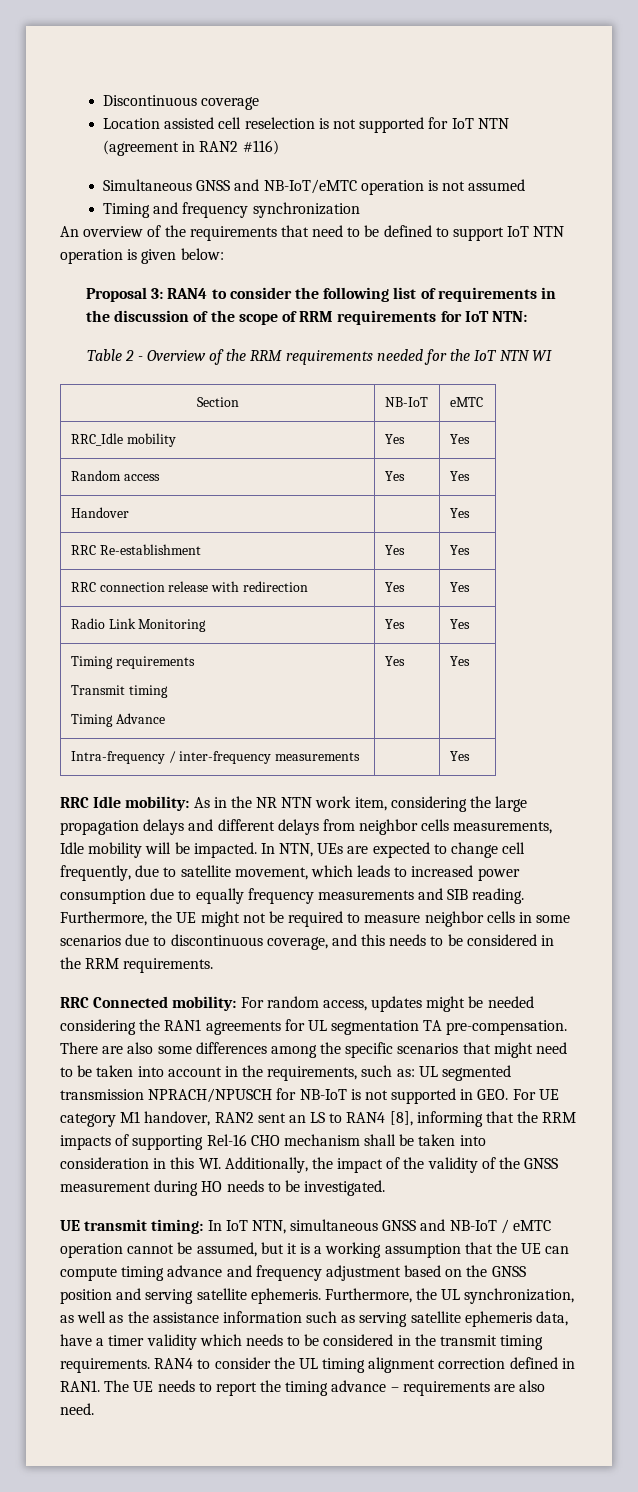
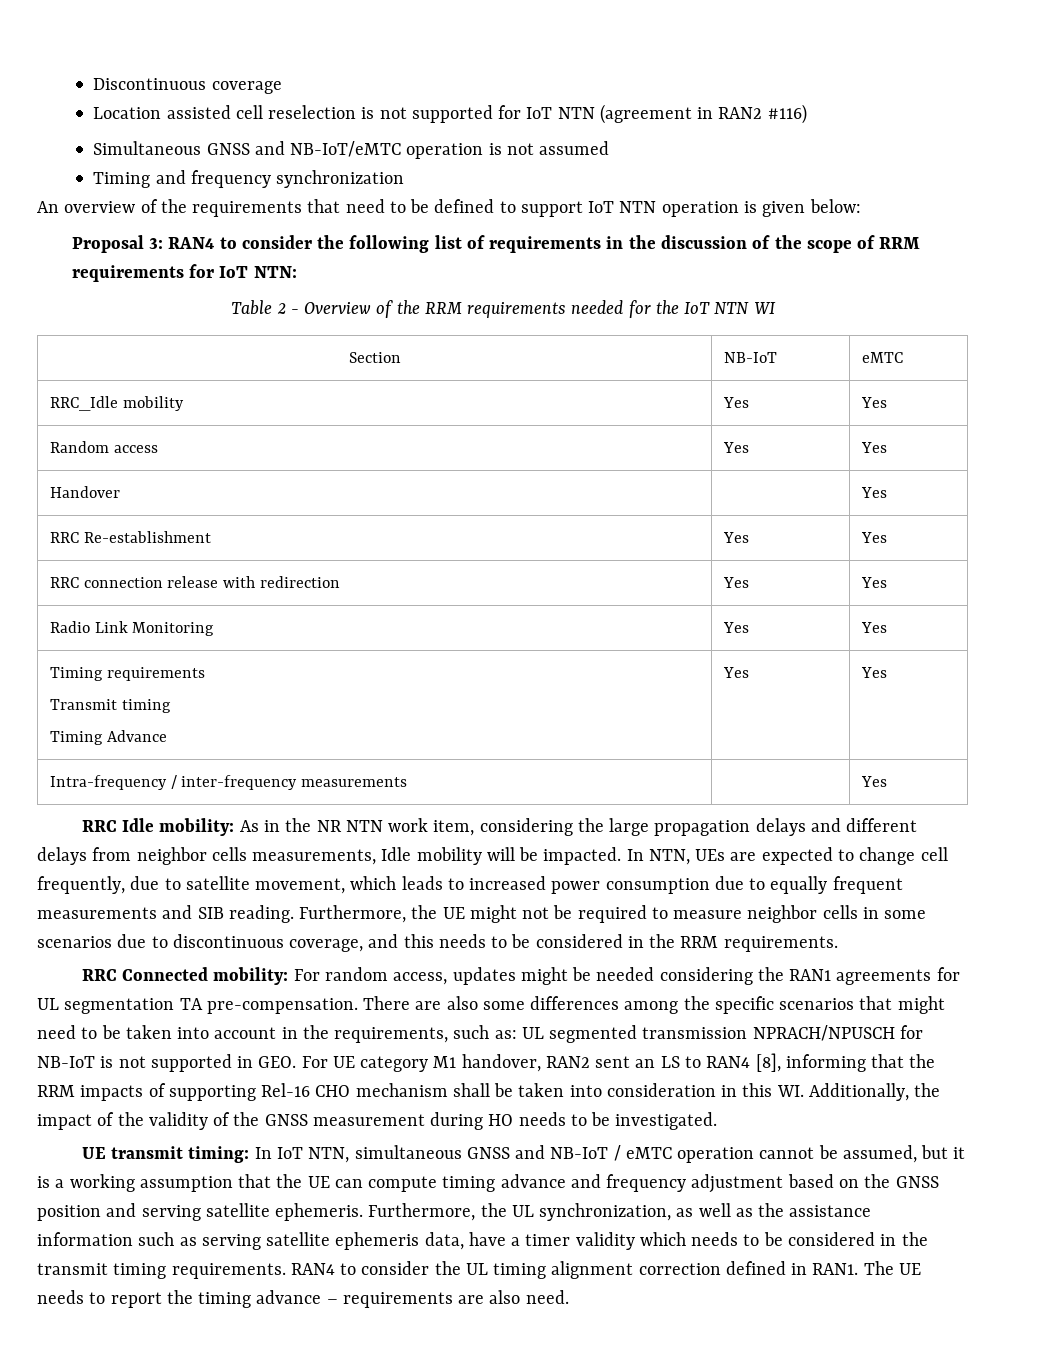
- In NTN, UEs are expected to change cell frequently, due to satellite movement, which leads to increased power consumption due to equally frequency measurements and SIB reading.
+ In NTN, UEs are expected to change cell frequently, due to satellite movement, which leads to increased power consumption due to equally frequent measurements and SIB reading.

